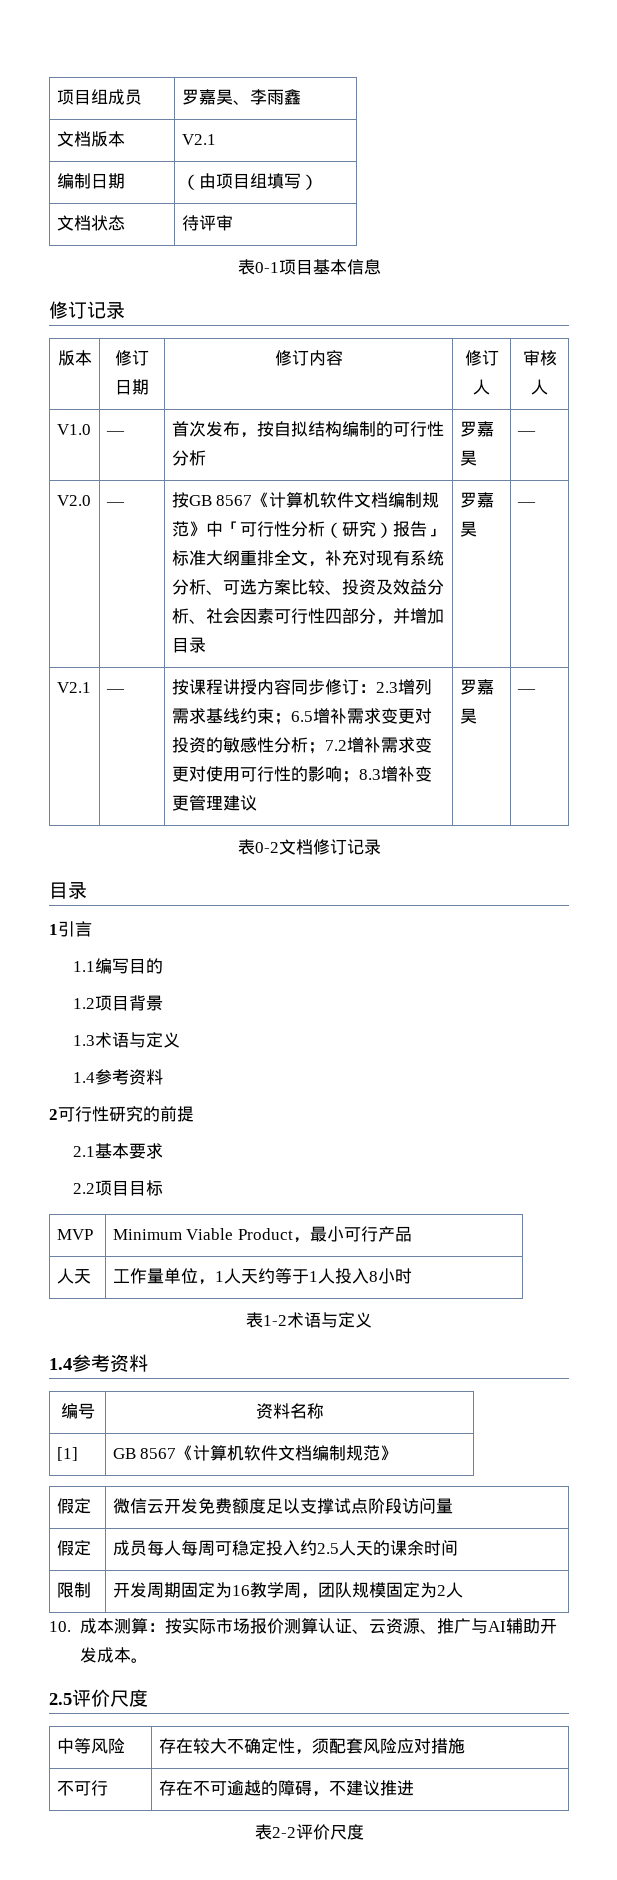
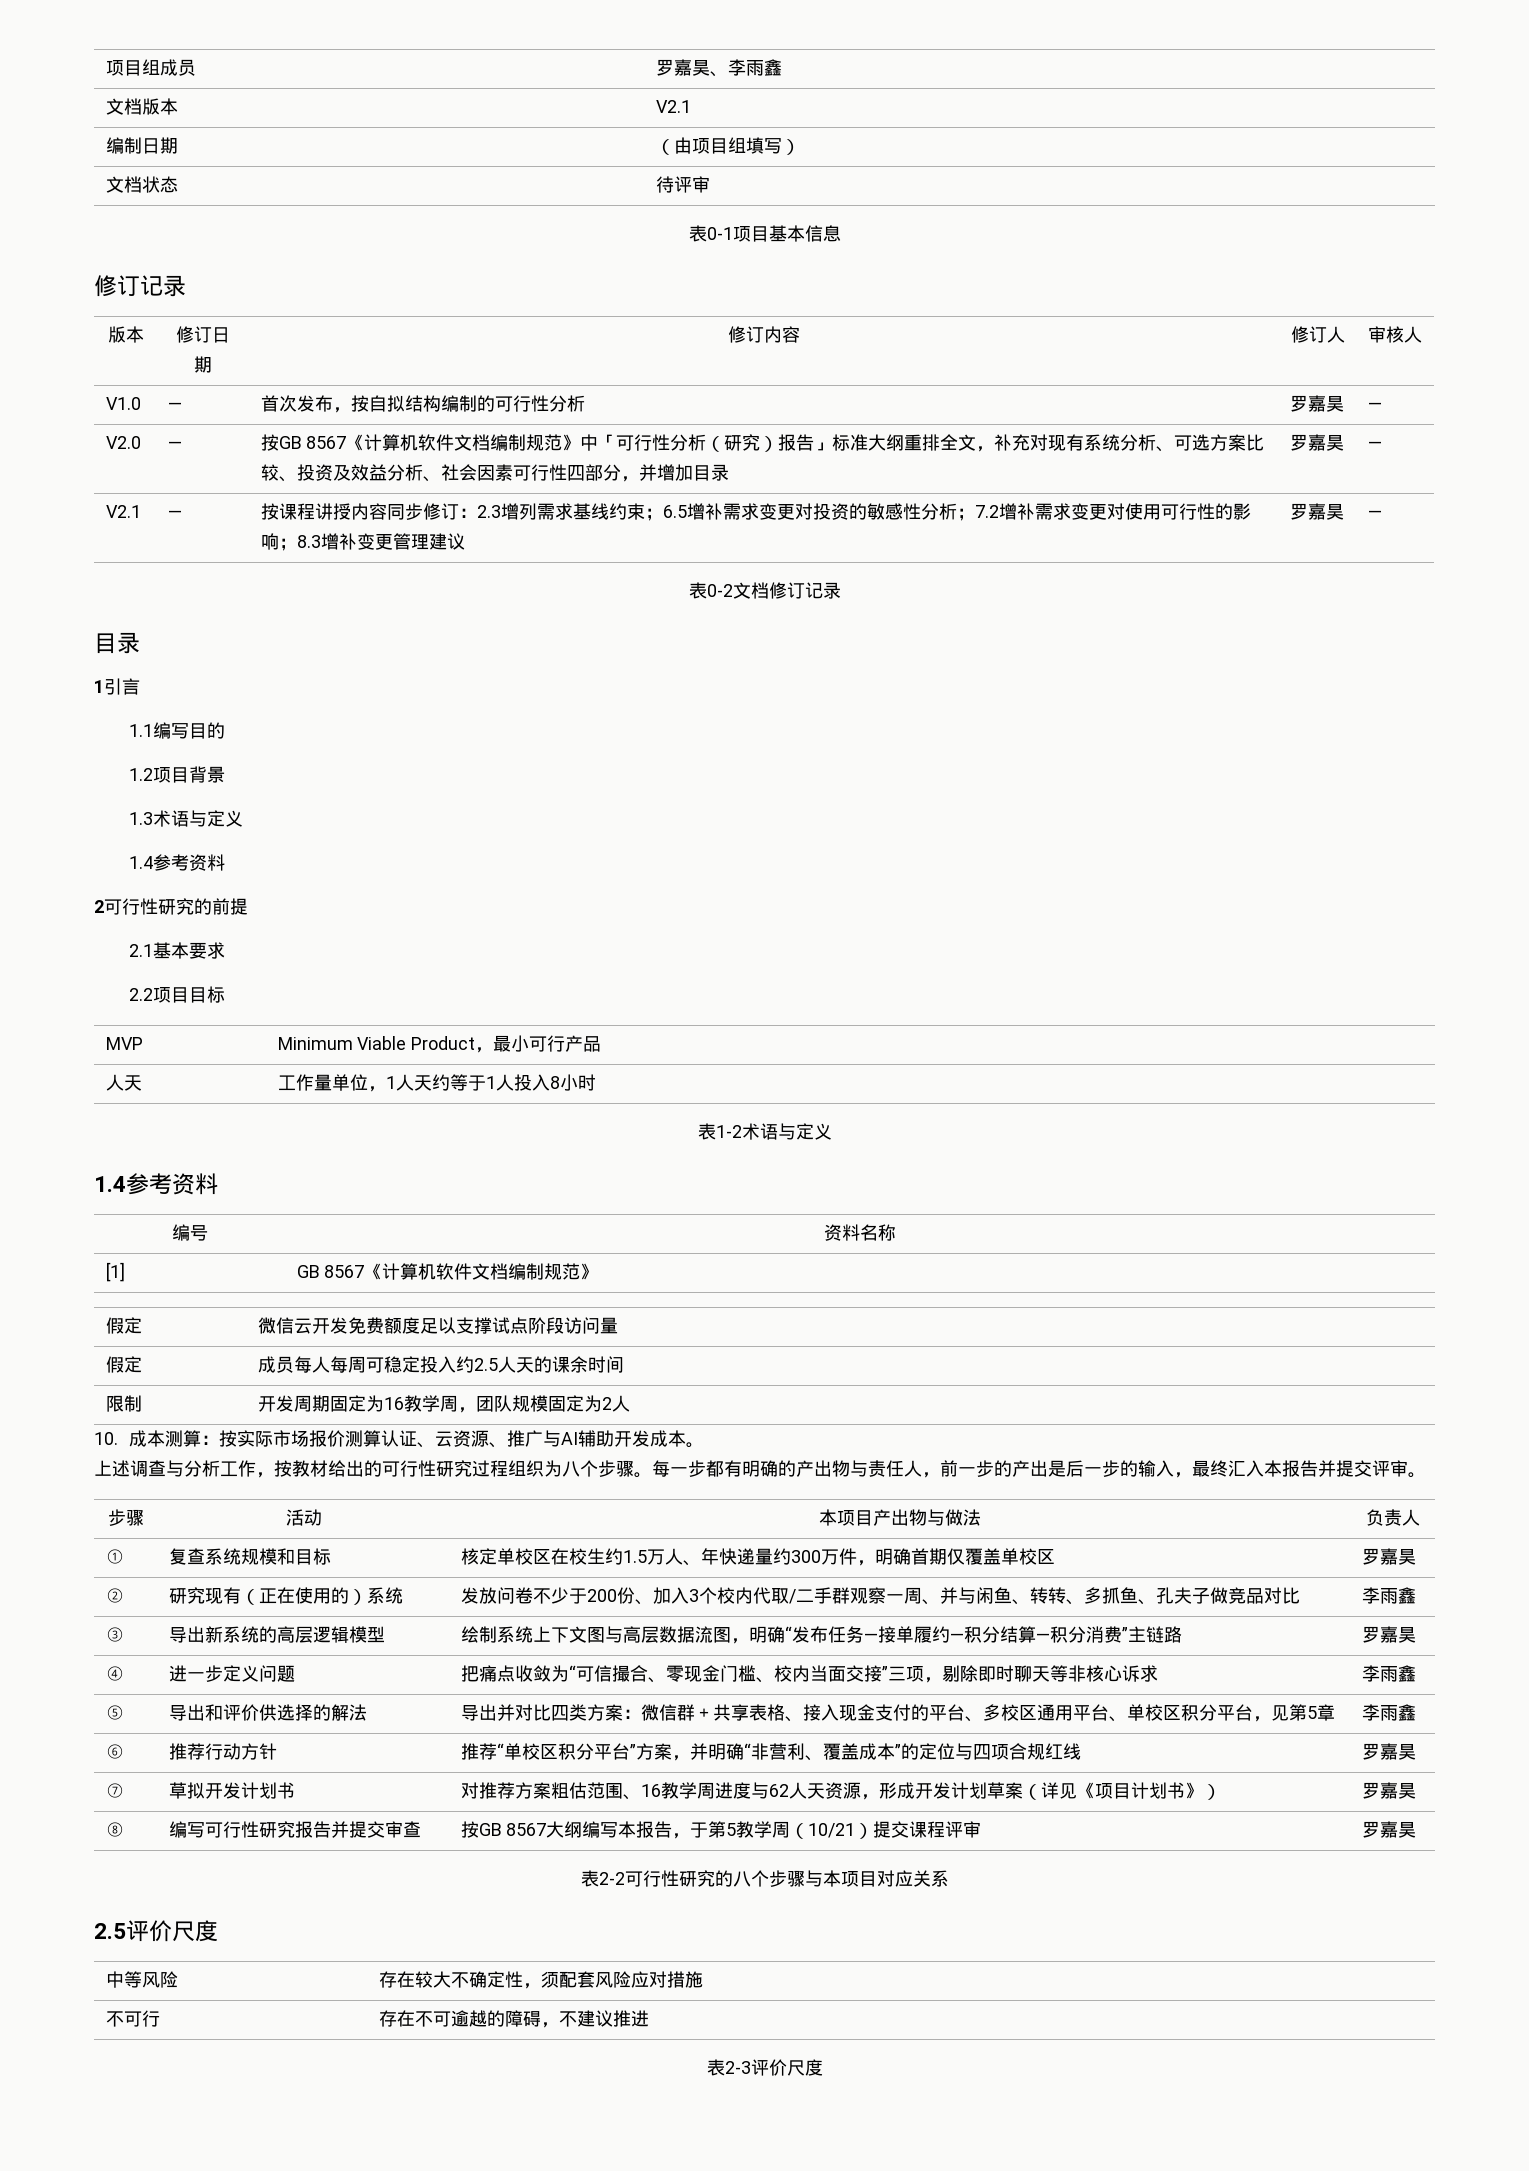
+ 上述调查与分析工作，按教材给出的可行性研究过程组织为八个步骤。每一步都有明确的产出物与责任人，前一步的产出是后一步的输入，最终汇入本报告并提交评审。
+ 步骤 | 活动 | 本项目产出物与做法 | 负责人
+ ① | 复查系统规模和目标 | 核定单校区在校生约1.5万人、年快递量约300万件，明确首期仅覆盖单校区 | 罗嘉昊
+ ② | 研究现有（正在使用的）系统 | 发放问卷不少于200份、加入3个校内代取/二手群观察一周、并与闲鱼、转转、多抓鱼、孔夫子做竞品对比 | 李雨鑫
+ ③ | 导出新系统的高层逻辑模型 | 绘制系统上下文图与高层数据流图，明确“发布任务—接单履约—积分结算—积分消费”主链路 | 罗嘉昊
+ ④ | 进一步定义问题 | 把痛点收敛为“可信撮合、零现金门槛、校内当面交接”三项，剔除即时聊天等非核心诉求 | 李雨鑫
+ ⑤ | 导出和评价供选择的解法 | 导出并对比四类方案：微信群＋共享表格、接入现金支付的平台、多校区通用平台、单校区积分平台，见第5章 | 李雨鑫
+ ⑥ | 推荐行动方针 | 推荐“单校区积分平台”方案，并明确“非营利、覆盖成本”的定位与四项合规红线 | 罗嘉昊
+ ⑦ | 草拟开发计划书 | 对推荐方案粗估范围、16教学周进度与62人天资源，形成开发计划草案（详见《项目计划书》） | 罗嘉昊
+ ⑧ | 编写可行性研究报告并提交审查 | 按GB 8567大纲编写本报告，于第5教学周（10/21）提交课程评审 | 罗嘉昊
+ 表2-2可行性研究的八个步骤与本项目对应关系
- 表2-2评价尺度
+ 表2-3评价尺度

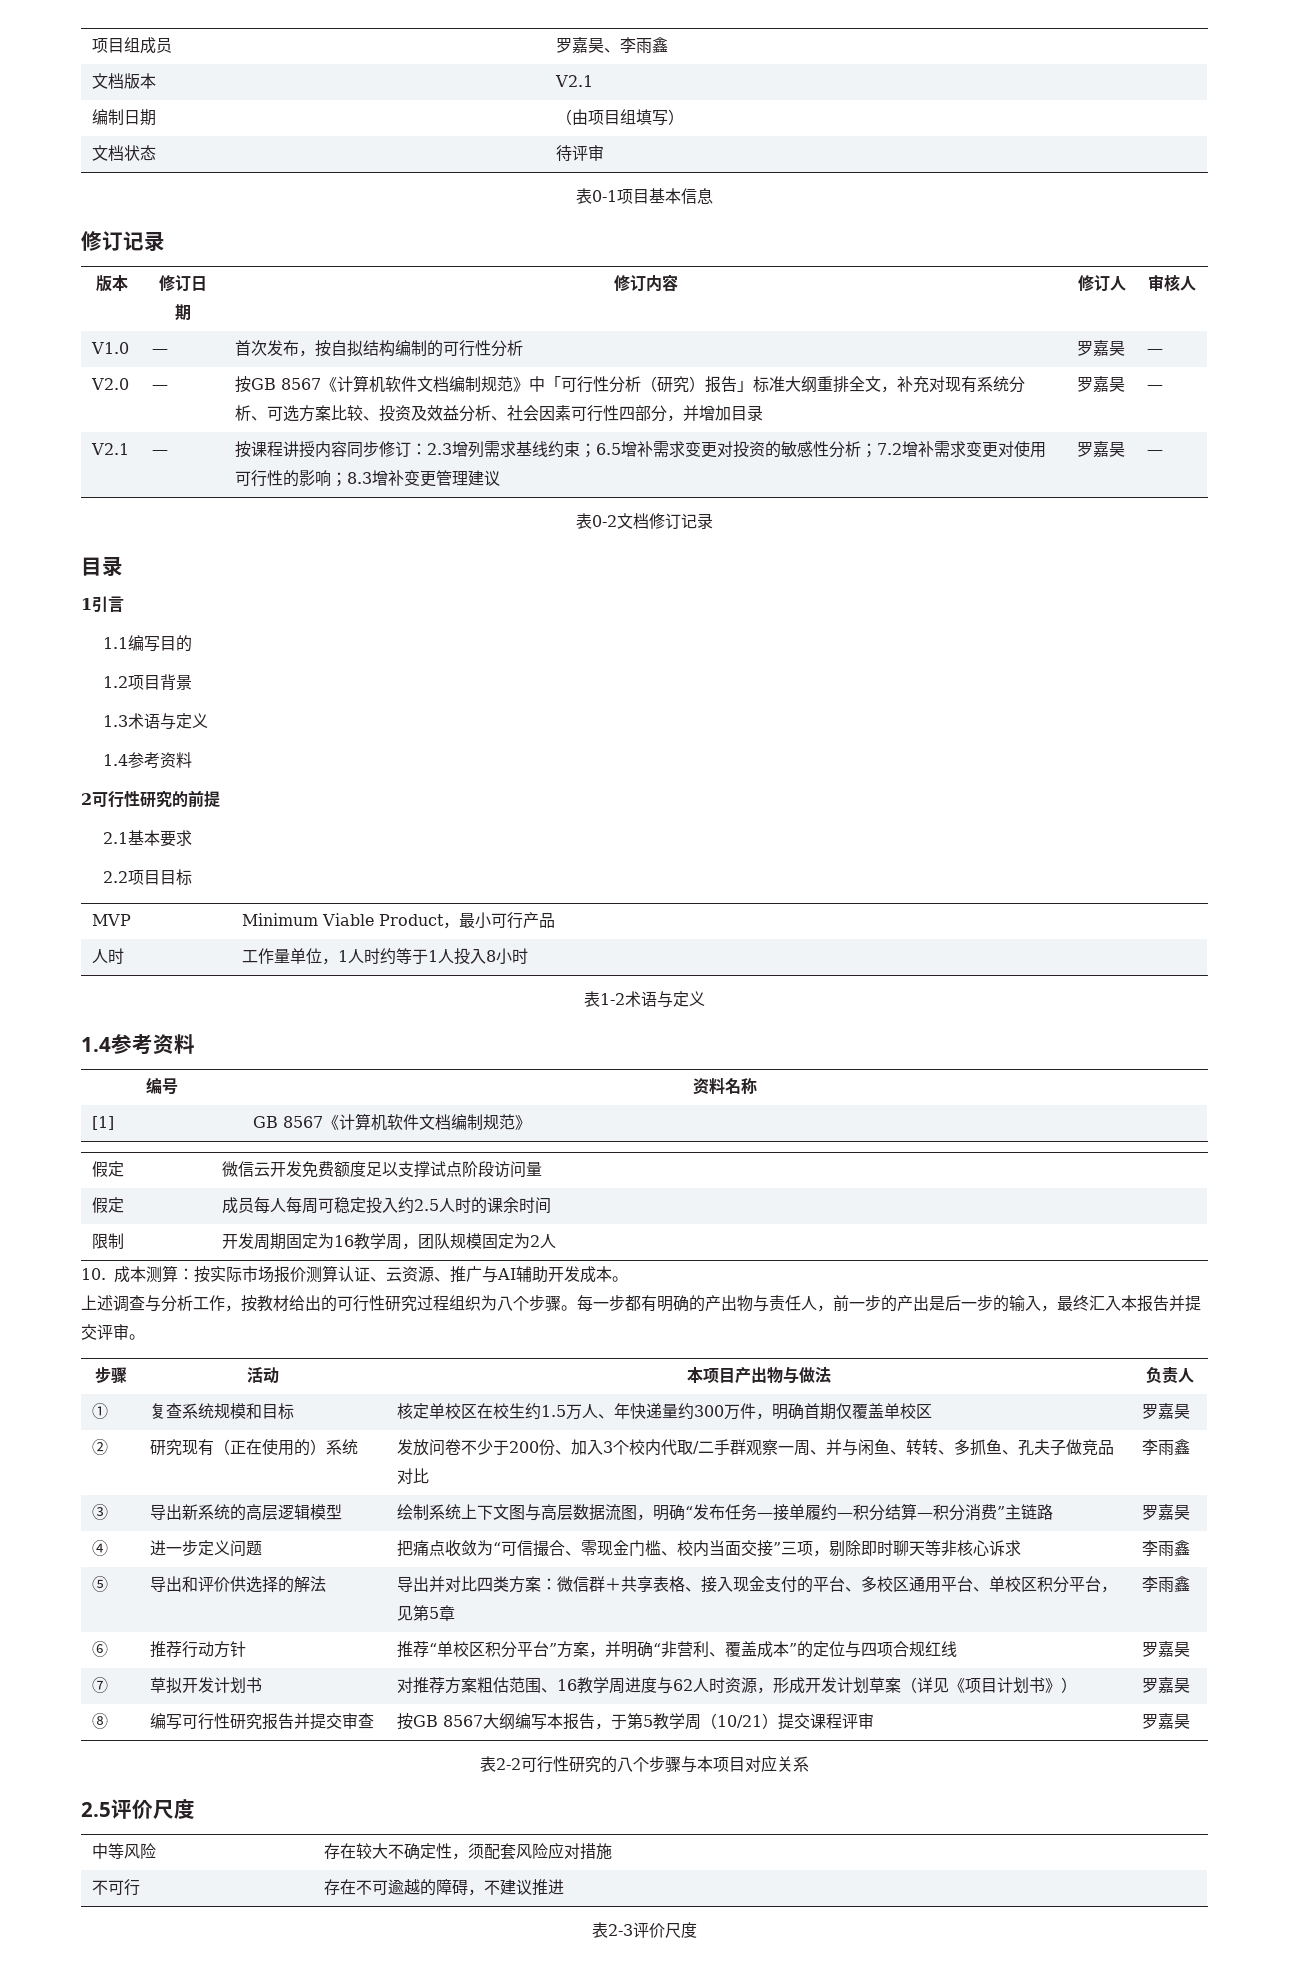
- 人天 | 工作量单位，1人天约等于1人投入8小时
+ 人时 | 工作量单位，1人时约等于1人投入8小时
- 假定 | 成员每人每周可稳定投入约2.5人天的课余时间
+ 假定 | 成员每人每周可稳定投入约2.5人时的课余时间
- ⑦ | 草拟开发计划书 | 对推荐方案粗估范围、16教学周进度与62人天资源，形成开发计划草案（详见《项目计划书》） | 罗嘉昊
+ ⑦ | 草拟开发计划书 | 对推荐方案粗估范围、16教学周进度与62人时资源，形成开发计划草案（详见《项目计划书》） | 罗嘉昊

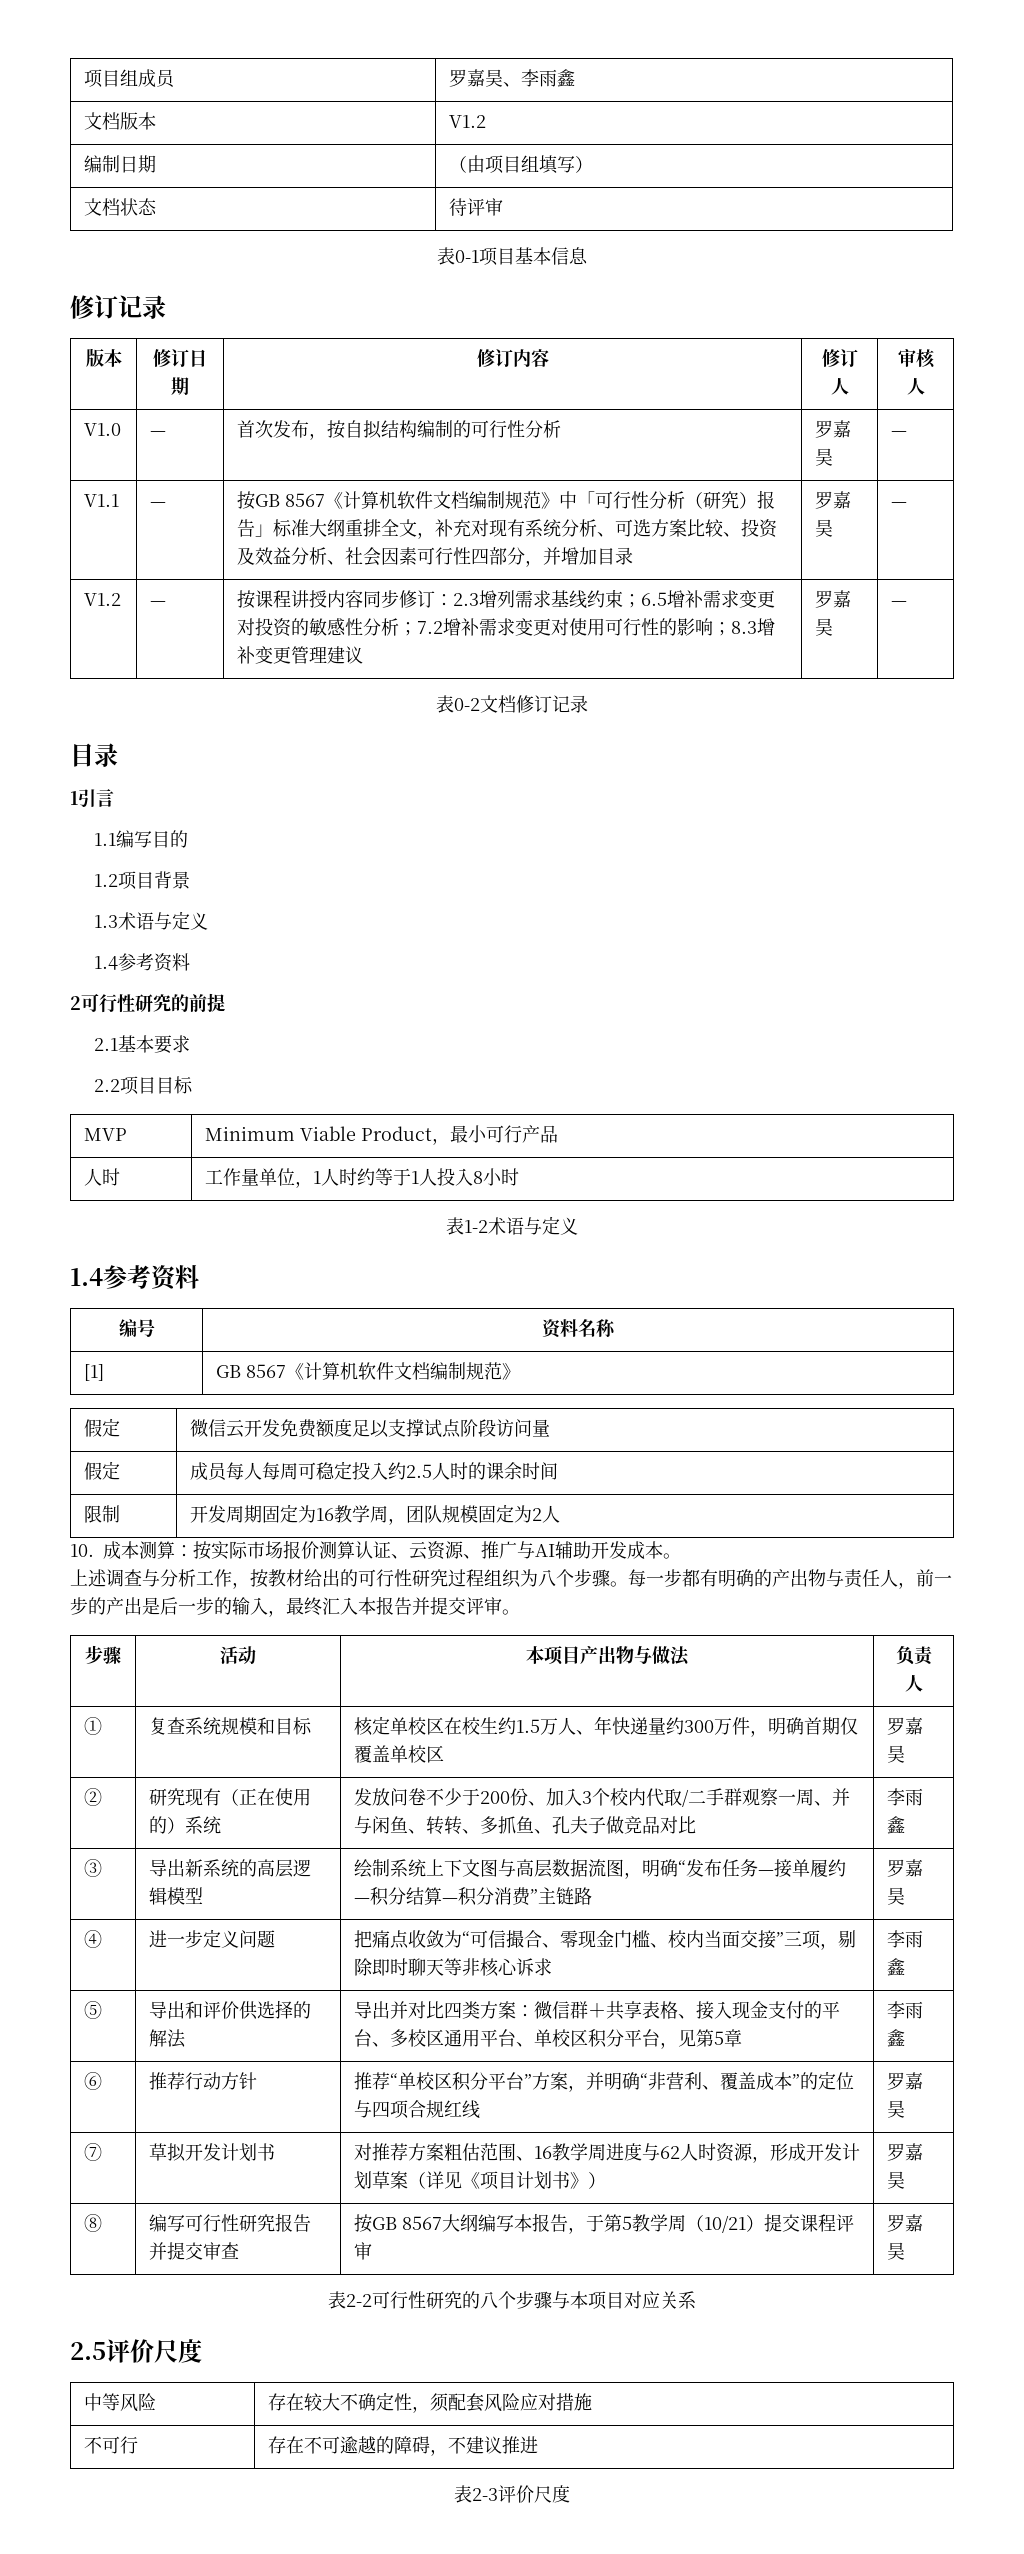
- 文档版本 | V2.1
+ 文档版本 | V1.2
- V2.0
+ V1.1
- V2.1 | — | 按课程讲授内容同步修订：2.3增列需求基线约束；6.5增补需求变更对投资的敏感性分析；7.2增补需求变更对使用可行性的影响；8.3增补变更管理建议 | 罗嘉昊 | —
+ V1.2 | — | 按课程讲授内容同步修订：2.3增列需求基线约束；6.5增补需求变更对投资的敏感性分析；7.2增补需求变更对使用可行性的影响；8.3增补变更管理建议 | 罗嘉昊 | —

